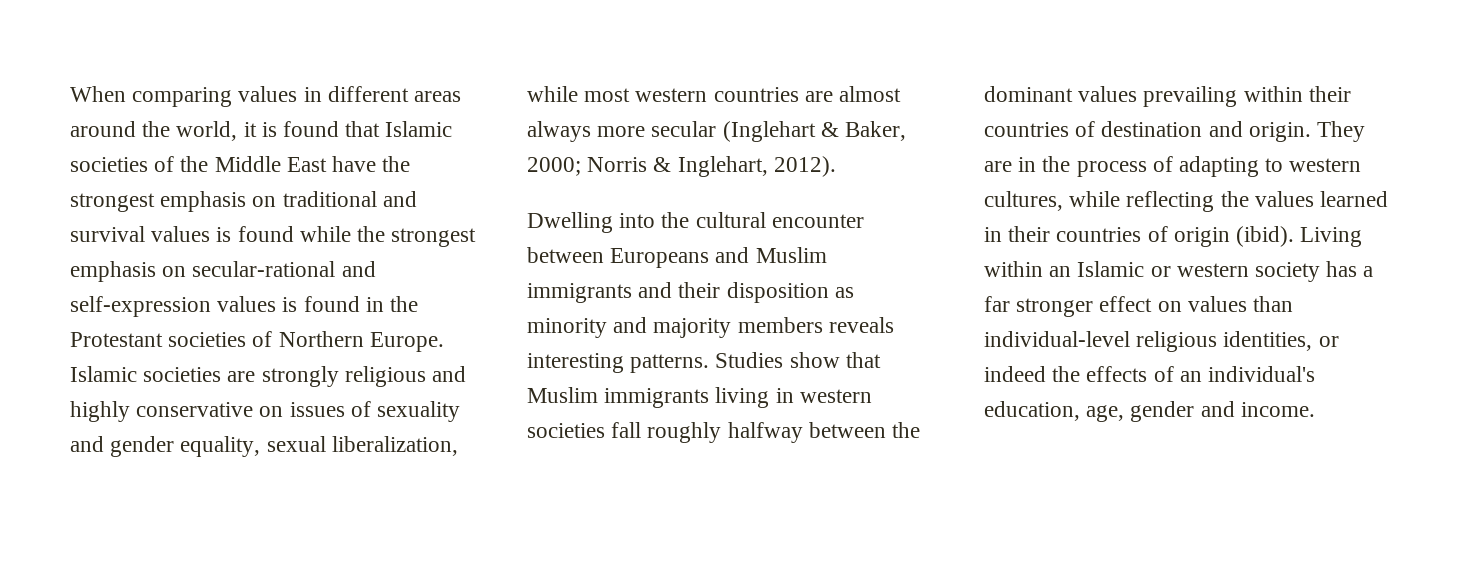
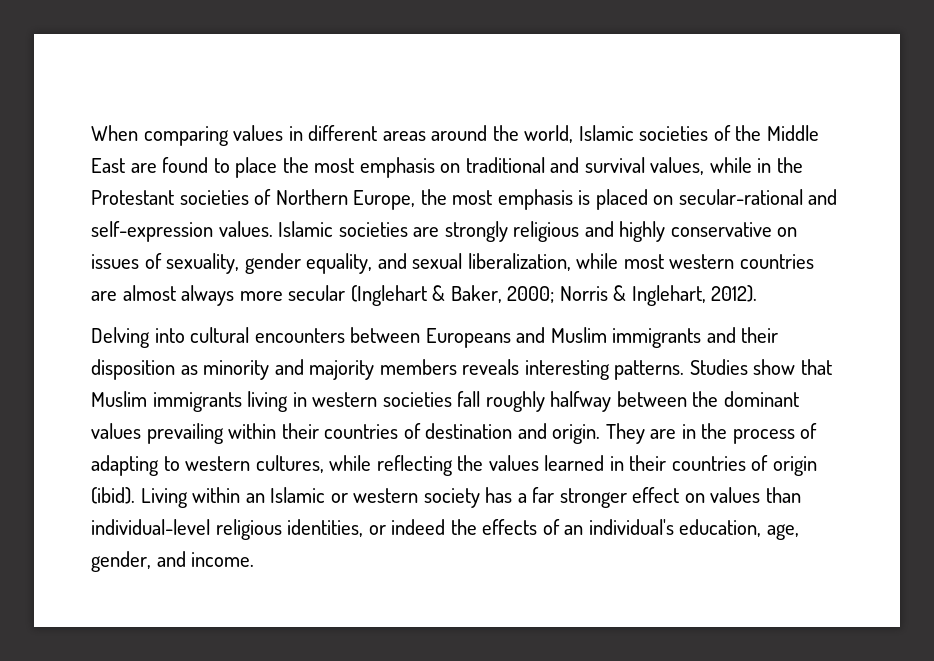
- When comparing values in different areas around the world, it is found that Islamic societies of the Middle East have the strongest emphasis on traditional and survival values is found while the strongest emphasis on secular-rational and self-expression values is found in the Protestant societies of Northern Europe.
+ When comparing values in different areas around the world, Islamic societies of the Middle East are found to place the most emphasis on traditional and survival values, while in the Protestant societies of Northern Europe, the most emphasis is placed on secular-rational and self-expression values.
- Islamic societies are strongly religious and highly conservative on issues of sexuality and gender equality, sexual liberalization, while most western countries are almost always more secular (Inglehart & Baker, 2000; Norris & Inglehart, 2012).
+ Islamic societies are strongly religious and highly conservative on issues of sexuality, gender equality, and sexual liberalization, while most western countries are almost always more secular (Inglehart & Baker, 2000; Norris & Inglehart, 2012).
- Dwelling into the cultural encounter between Europeans and Muslim immigrants and their disposition as minority and majority members reveals interesting patterns.
+ Delving into cultural encounters between Europeans and Muslim immigrants and their disposition as minority and majority members reveals interesting patterns.
- Living within an Islamic or western society has a far stronger effect on values than individual-level religious identities, or indeed the effects of an individual's education, age, gender and income.
+ Living within an Islamic or western society has a far stronger effect on values than individual-level religious identities, or indeed the effects of an individual's education, age, gender, and income.

